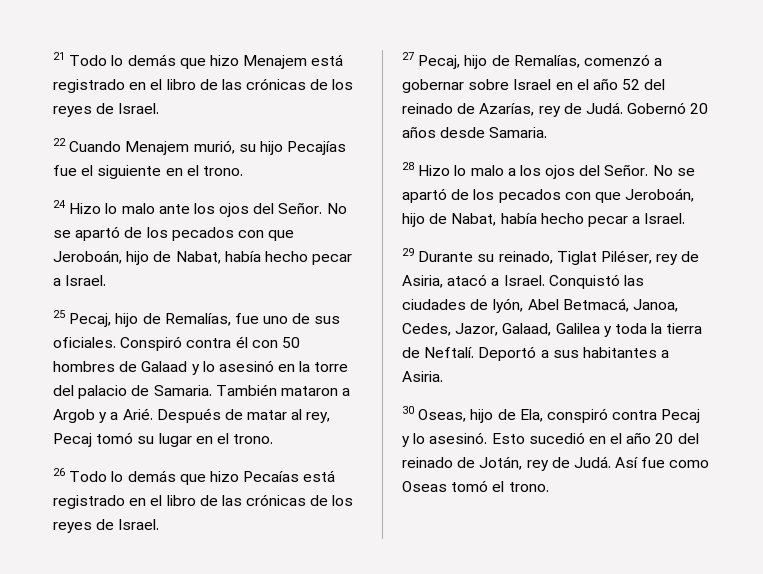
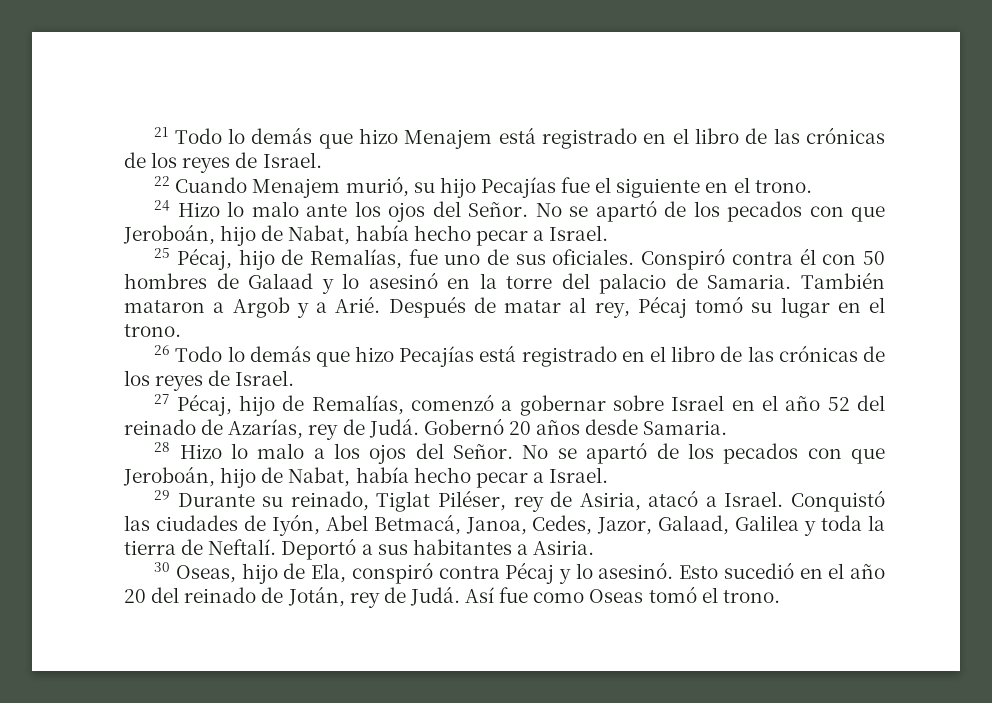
- 25 Pecaj, hijo de Remalías, fue uno de sus oficiales.
+ 25 Pécaj, hijo de Remalías, fue uno de sus oficiales.
- Después de matar al rey, Pecaj tomó su lugar en el trono.
+ Después de matar al rey, Pécaj tomó su lugar en el trono.
- 26 Todo lo demás que hizo Pecaías está registrado en el libro de las crónicas de los reyes de Israel.
+ 26 Todo lo demás que hizo Pecajías está registrado en el libro de las crónicas de los reyes de Israel.
- 27 Pecaj, hijo de Remalías, comenzó a gobernar sobre Israel en el año 52 del reinado de Azarías, rey de Judá.
+ 27 Pécaj, hijo de Remalías, comenzó a gobernar sobre Israel en el año 52 del reinado de Azarías, rey de Judá.
- 30 Oseas, hijo de Ela, conspiró contra Pecaj y lo asesinó.
+ 30 Oseas, hijo de Ela, conspiró contra Pécaj y lo asesinó.

